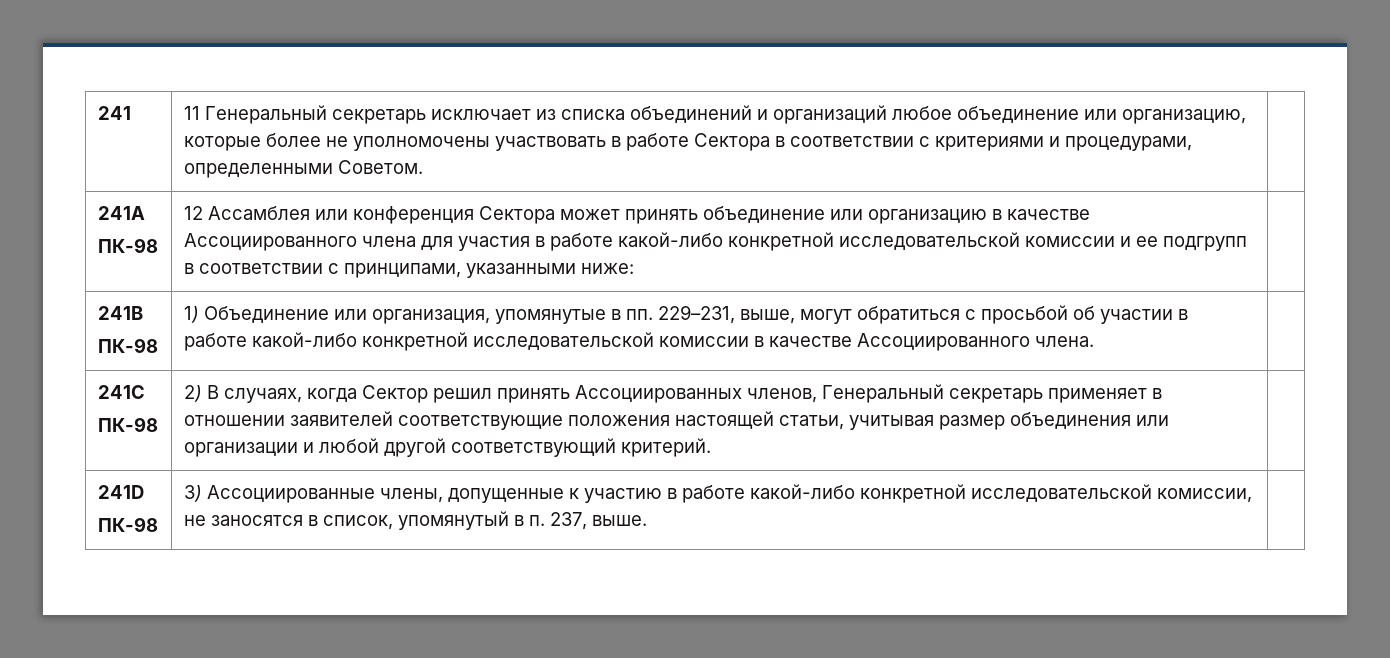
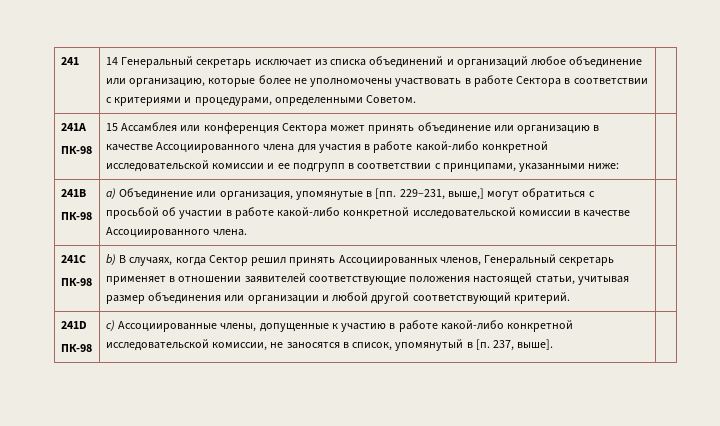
- 241 | 11 Генеральный секретарь исключает из списка объединений и организаций любое объединение или организацию, которые более не уполномочены участвовать в работе Сектора в соответствии с критериями и процедурами, определенными Советом. |
+ 241 | 14 Генеральный секретарь исключает из списка объединений и организаций любое объединение или организацию, которые более не уполномочены участвовать в работе Сектора в соответствии с критериями и процедурами, определенными Советом. |
  241А
- ПК-98 | 12 Ассамблея или конференция Сектора может принять объединение или организацию в качестве Ассоциированного члена для участия в работе какой-либо конкретной исследовательской комиссии и ее подгрупп в соответствии с принципами, указанными ниже: |
+ ПК-98 | 15 Ассамблея или конференция Сектора может принять объединение или организацию в качестве Ассоциированного члена для участия в работе какой-либо конкретной исследовательской комиссии и ее подгрупп в соответствии с принципами, указанными ниже: |
  241В
- ПК-98 | 1) Объединение или организация, упомянутые в пп. 229–231, выше, могут обратиться с просьбой об участии в работе какой-либо конкретной исследовательской комиссии в качестве Ассоциированного члена. |
+ ПК-98 | a) Объединение или организация, упомянутые в [пп. 229–231, выше,] могут обратиться с просьбой об участии в работе какой-либо конкретной исследовательской комиссии в качестве Ассоциированного члена. |
  241С
- ПК-98 | 2) В случаях, когда Сектор решил принять Ассоциированных членов, Генеральный секретарь применяет в отношении заявителей соответствующие положения настоящей статьи, учитывая размер объединения или организации и любой другой соответствующий критерий. |
+ ПК-98 | b) В случаях, когда Сектор решил принять Ассоциированных членов, Генеральный секретарь применяет в отношении заявителей соответствующие положения настоящей статьи, учитывая размер объединения или организации и любой другой соответствующий критерий. |
  241D
- ПК-98 | 3) Ассоциированные члены, допущенные к участию в работе какой-либо конкретной исследовательской комиссии, не заносятся в список, упомянутый в п. 237, выше. |
+ ПК-98 | c) Ассоциированные члены, допущенные к участию в работе какой-либо конкретной исследовательской комиссии, не заносятся в список, упомянутый в [п. 237, выше]. |

